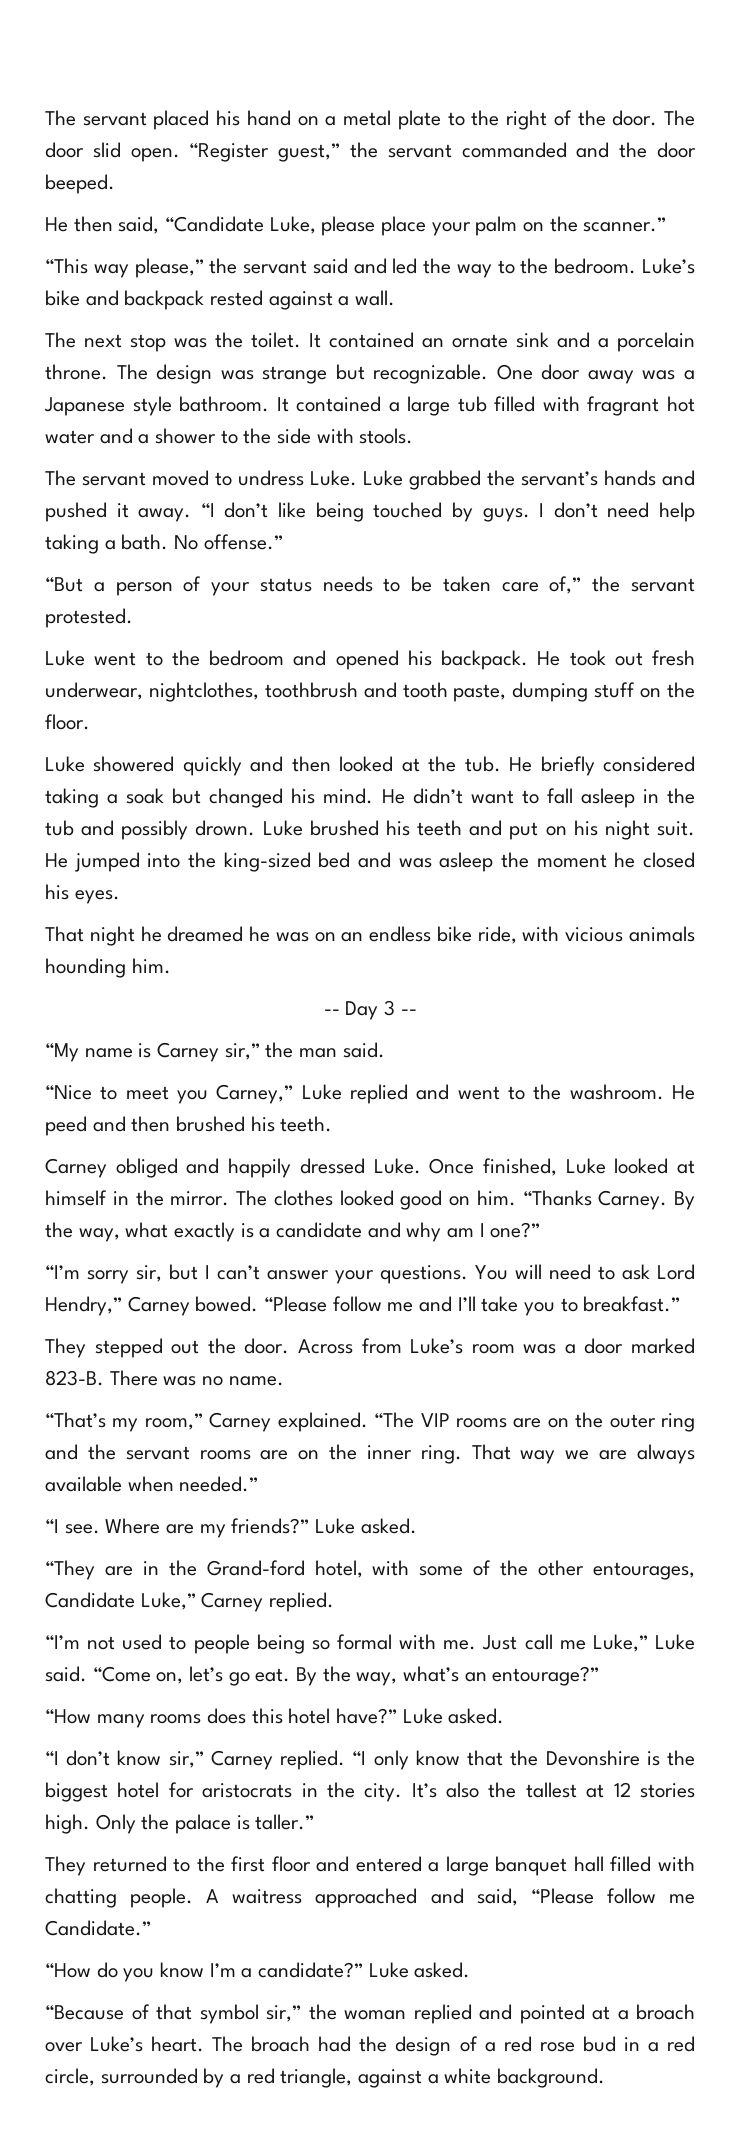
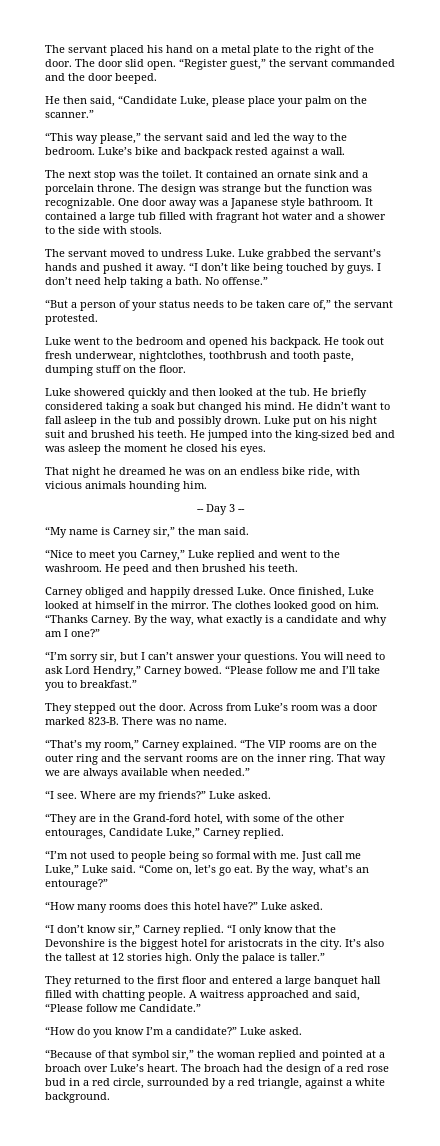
- The design was strange but recognizable.
+ The design was strange but the function was recognizable.
- Luke brushed his teeth and put on his night suit.
+ Luke put on his night suit and brushed his teeth.

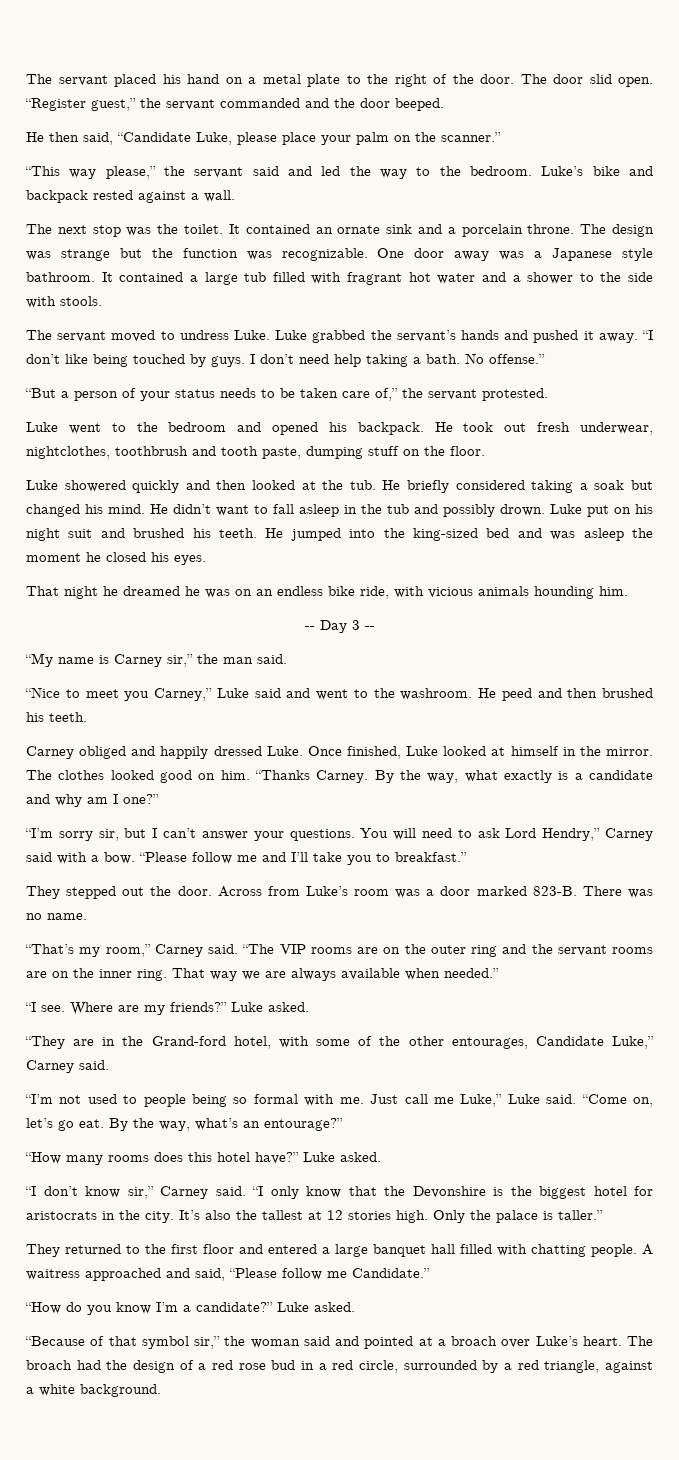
- “Nice to meet you Carney,” Luke replied and went to the washroom.
+ “Nice to meet you Carney,” Luke said and went to the washroom.
- You will need to ask Lord Hendry,” Carney bowed.
+ You will need to ask Lord Hendry,” Carney said with a bow.
- “That’s my room,” Carney explained.
+ “That’s my room,” Carney said.
- “They are in the Grand-ford hotel, with some of the other entourages, Candidate Luke,” Carney replied.
+ “They are in the Grand-ford hotel, with some of the other entourages, Candidate Luke,” Carney said.
- “I don’t know sir,” Carney replied.
+ “I don’t know sir,” Carney said.
- “Because of that symbol sir,” the woman replied and pointed at a broach over Luke’s heart.
+ “Because of that symbol sir,” the woman said and pointed at a broach over Luke’s heart.

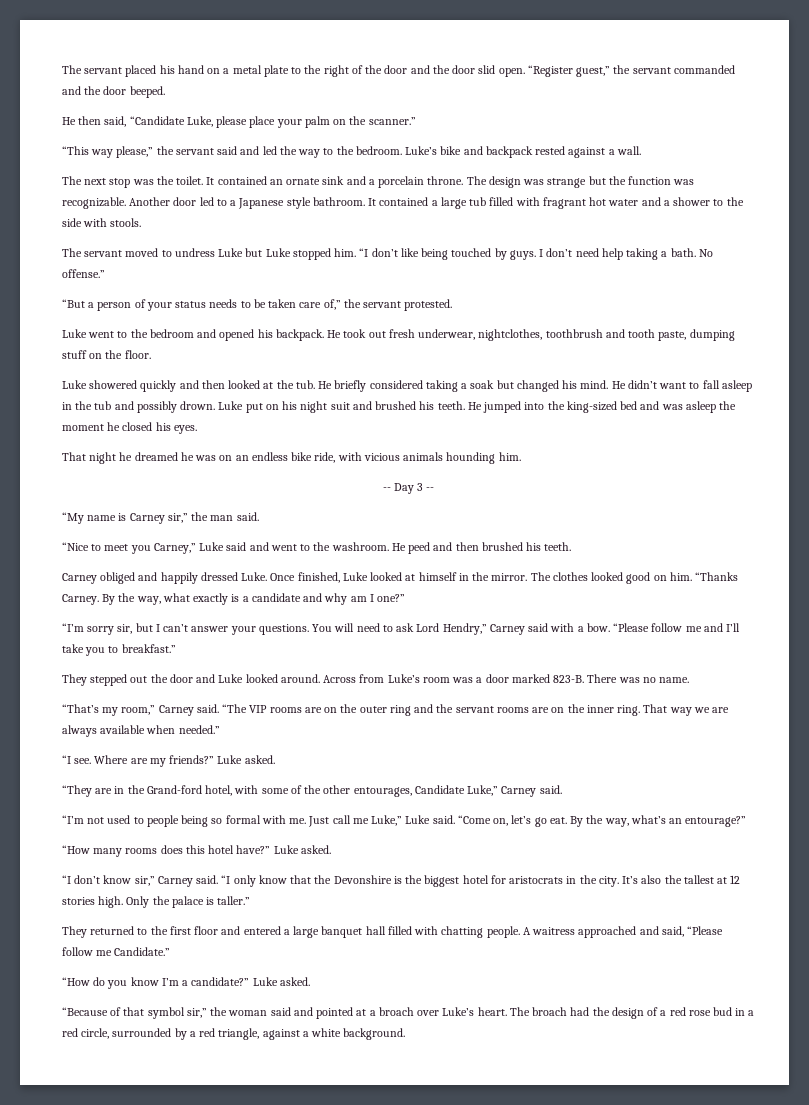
- The servant placed his hand on a metal plate to the right of the door. The door slid open.
+ The servant placed his hand on a metal plate to the right of the door and the door slid open.
- One door away was a Japanese style bathroom.
+ Another door led to a Japanese style bathroom.
- The servant moved to undress Luke. Luke grabbed the servant’s hands and pushed it away.
+ The servant moved to undress Luke but Luke stopped him.
- They stepped out the door.
+ They stepped out the door and Luke looked around.

